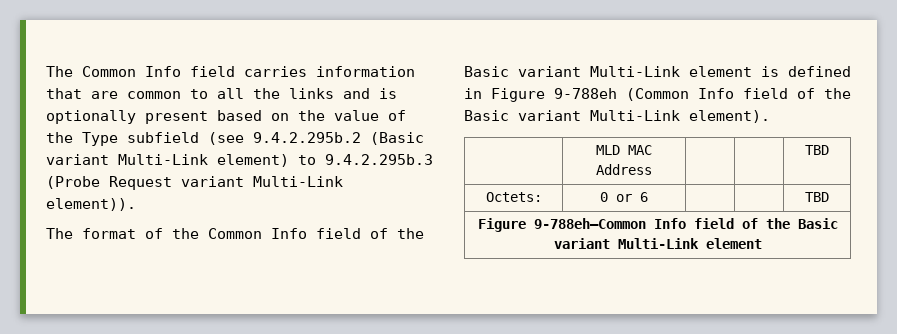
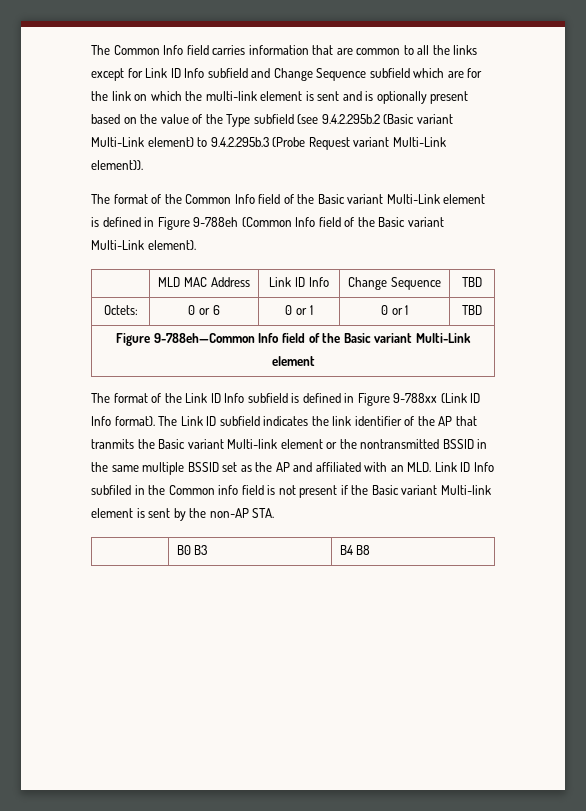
- The Common Info field carries information that are common to all the links and is optionally present based on the value of the Type subfield (see 9.4.2.295b.2 (Basic variant Multi-Link element) to 9.4.2.295b.3 (Probe Request variant Multi-Link element)).
+ The Common Info field carries information that are common to all the links except for Link ID Info subfield and Change Sequence subfield which are for the link on which the multi-link element is sent and is optionally present based on the value of the Type subfield (see 9.4.2.295b.2 (Basic variant Multi-Link element) to 9.4.2.295b.3 (Probe Request variant Multi-Link element)).
- | MLD MAC Address | | | TBD
+ | MLD MAC Address | Link ID Info | Change Sequence | TBD
- Octets: | 0 or 6 | | | TBD
+ Octets: | 0 or 6 | 0 or 1 | 0 or 1 | TBD
+ The format of the Link ID Info subfield is defined in Figure 9-788xx (Link ID Info format). The Link ID subfield indicates the link identifier of the AP that tranmits the Basic variant Multi-link element or the nontransmitted BSSID in the same multiple BSSID set as the AP and affiliated with an MLD. Link ID Info subfiled in the Common info field is not present if the Basic variant Multi-link element is sent by the non-AP STA.
+ | B0 B3 | B4 B8

